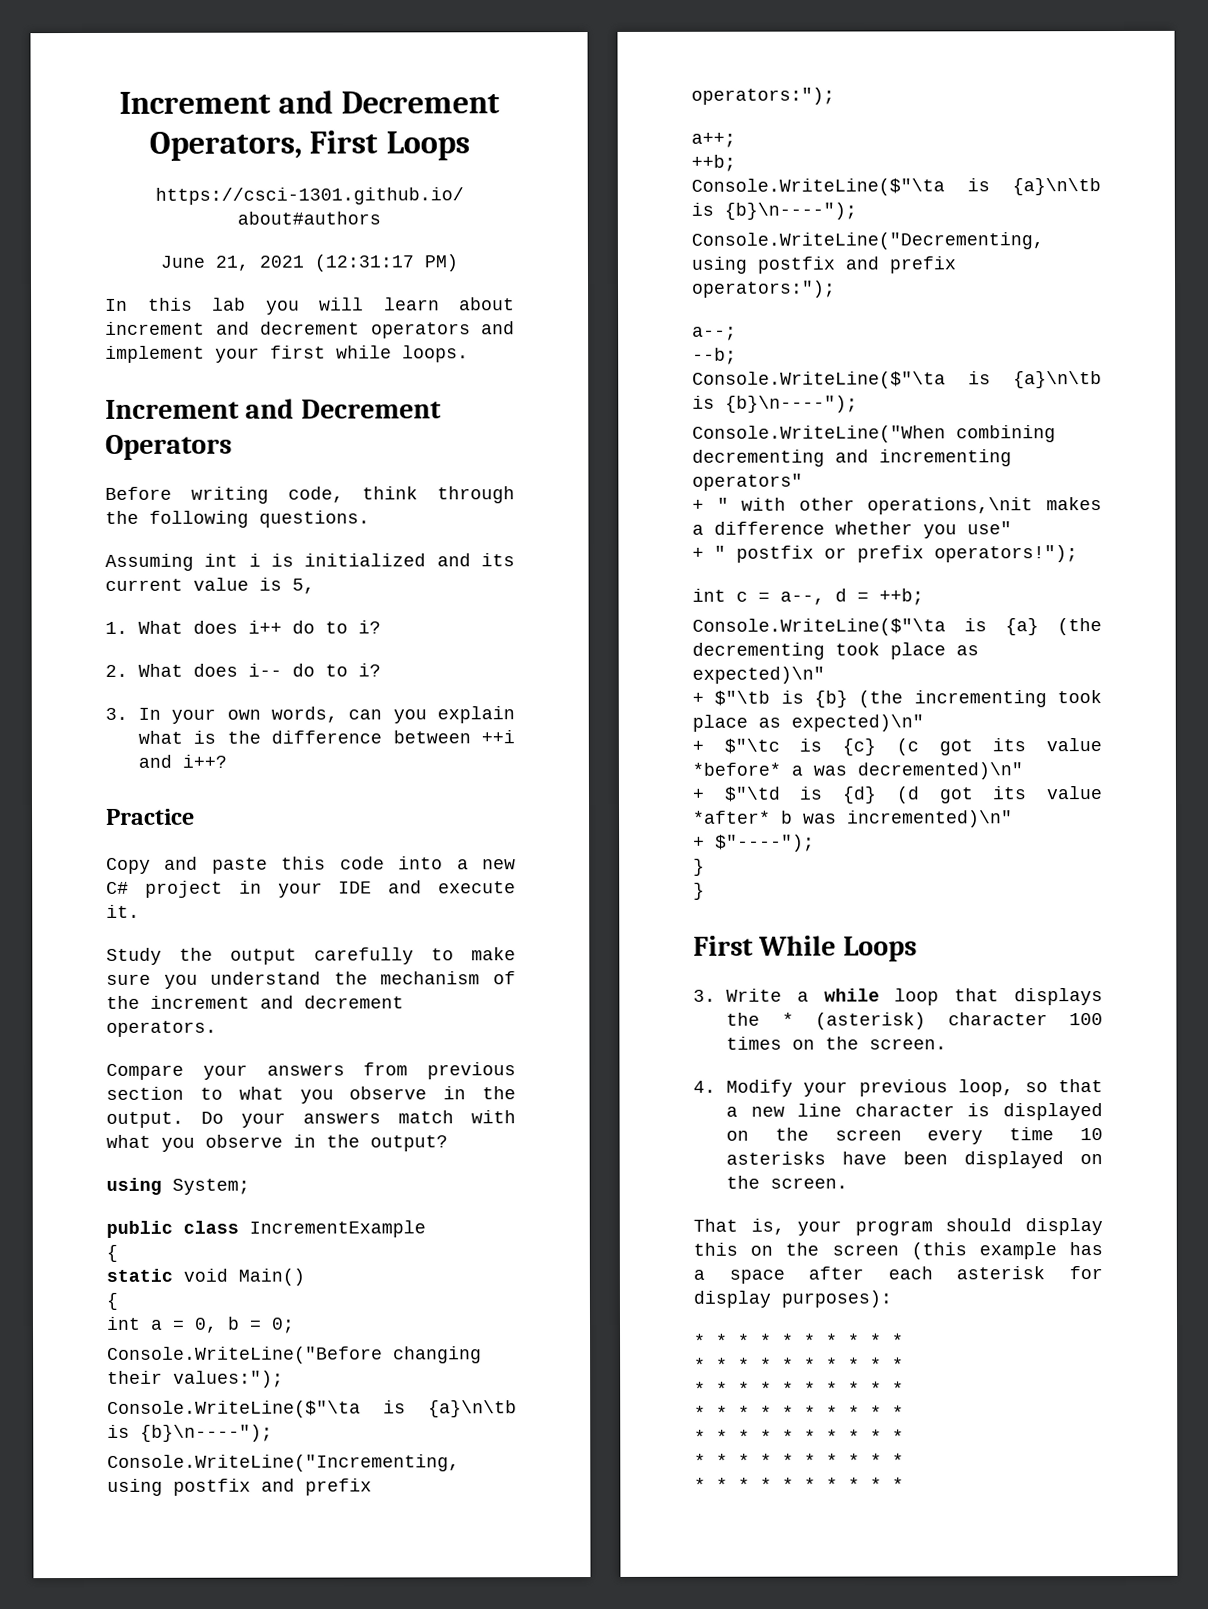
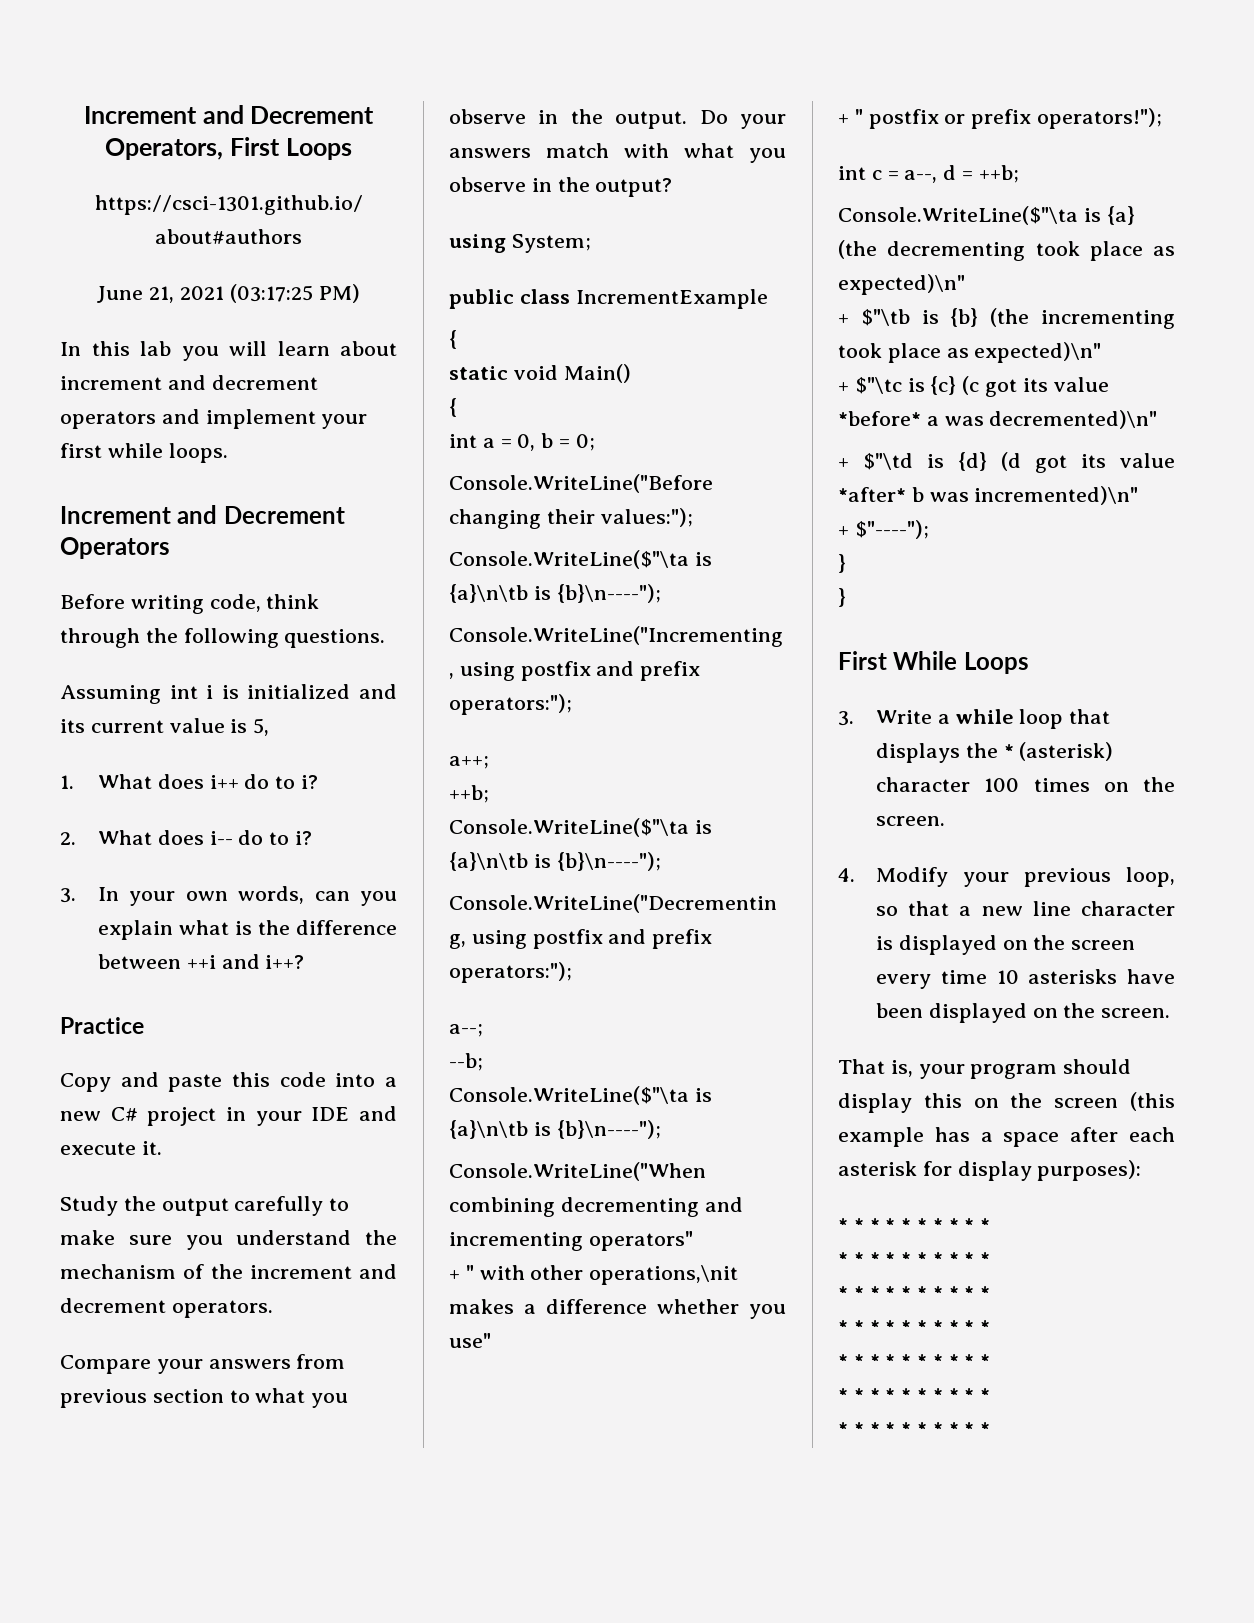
- June 21, 2021 (12:31:17 PM)
+ June 21, 2021 (03:17:25 PM)

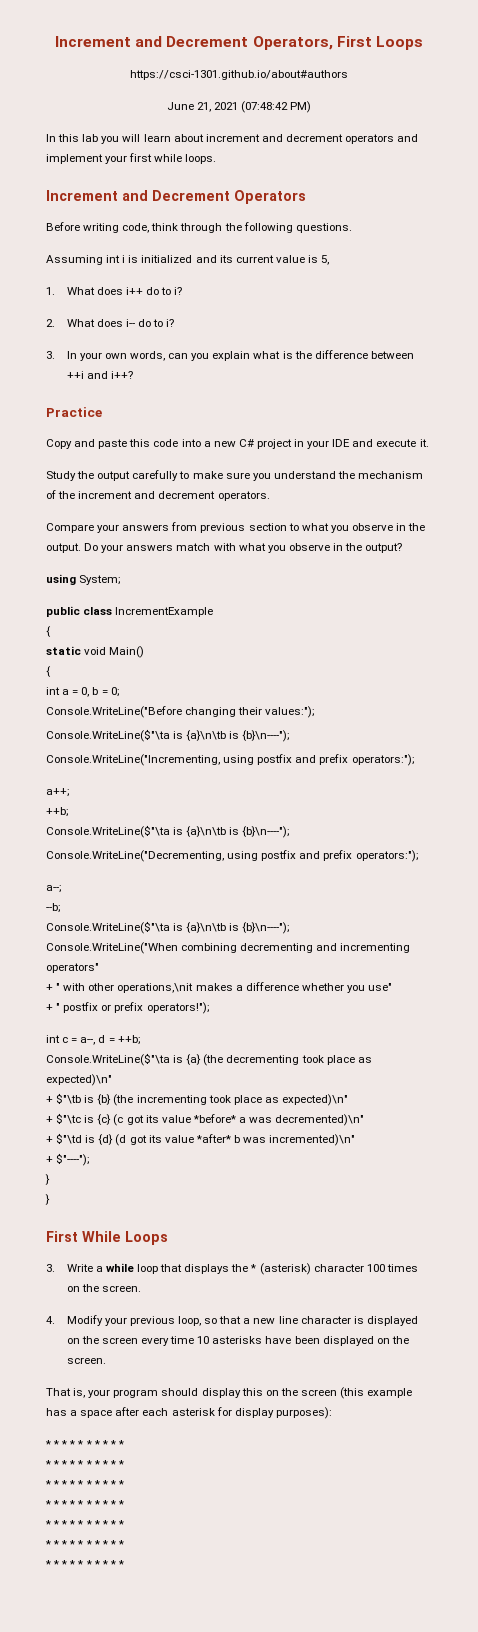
- June 21, 2021 (03:17:25 PM)
+ June 21, 2021 (07:48:42 PM)

